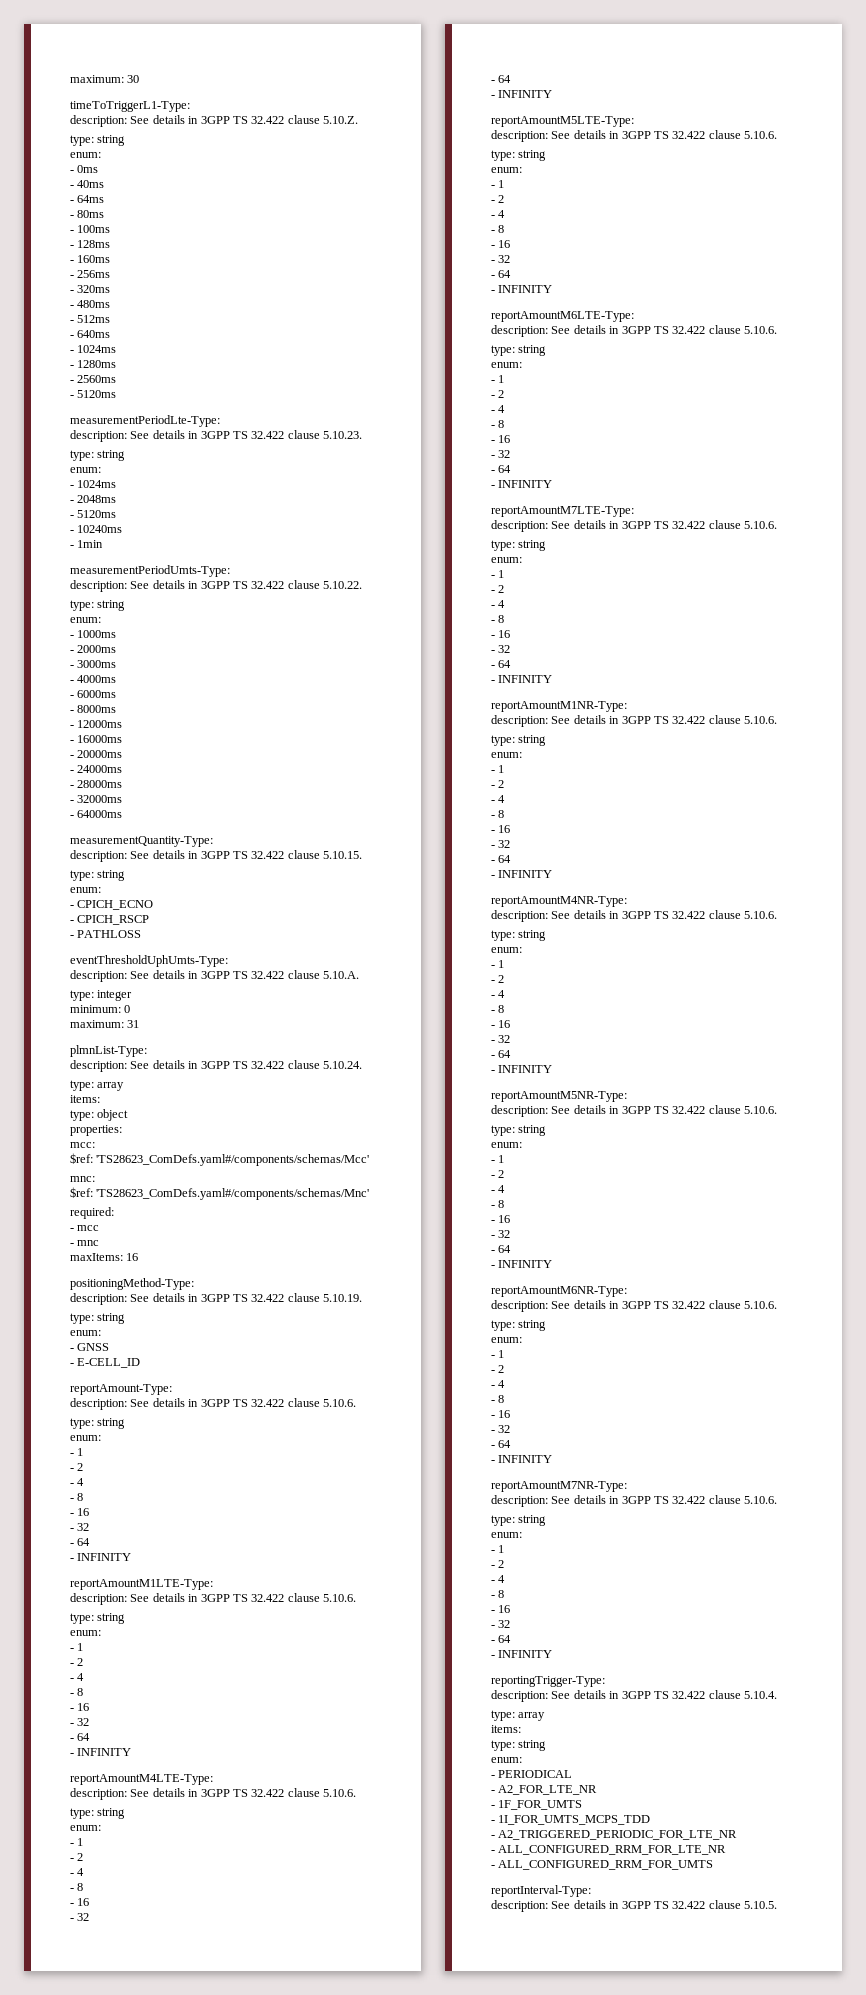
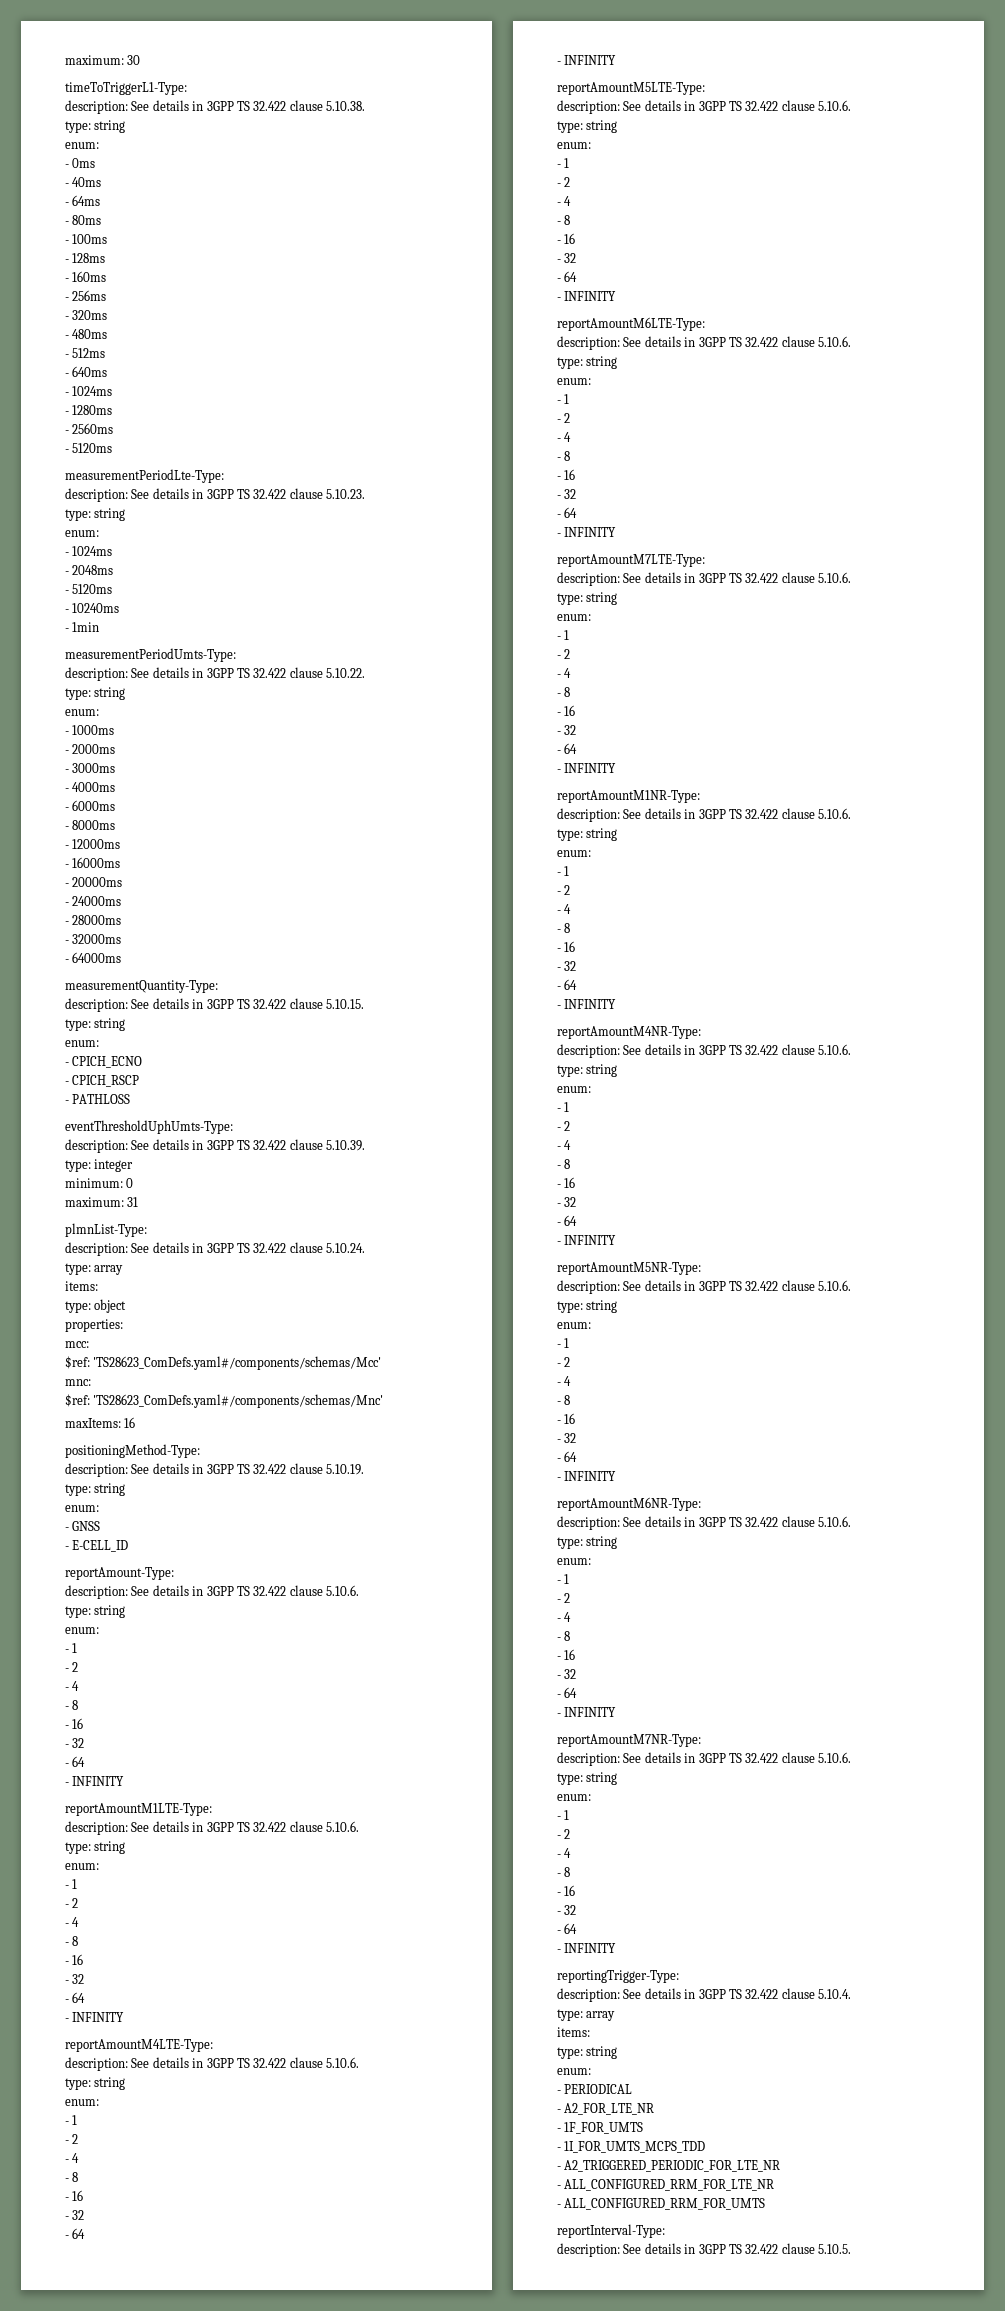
- description: See details in 3GPP TS 32.422 clause 5.10.Z.
+ description: See details in 3GPP TS 32.422 clause 5.10.38.
- description: See details in 3GPP TS 32.422 clause 5.10.A.
+ description: See details in 3GPP TS 32.422 clause 5.10.39.
- required:
- - mcc
- - mnc

